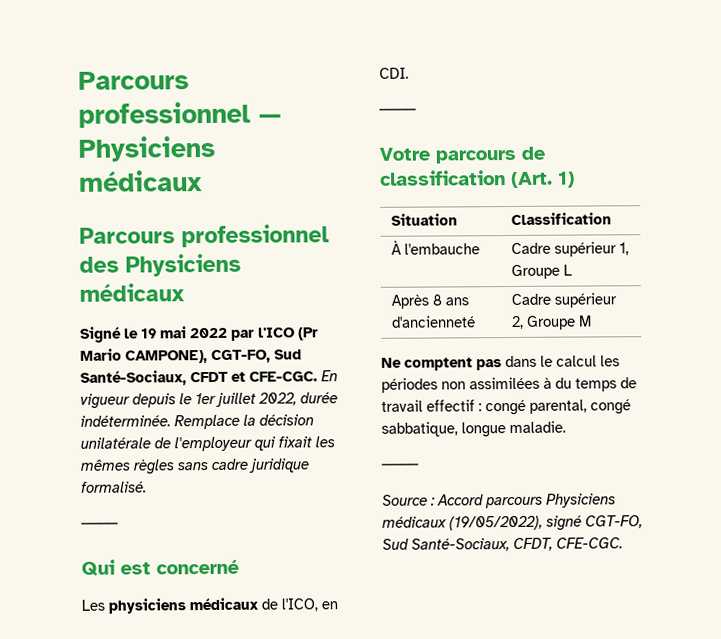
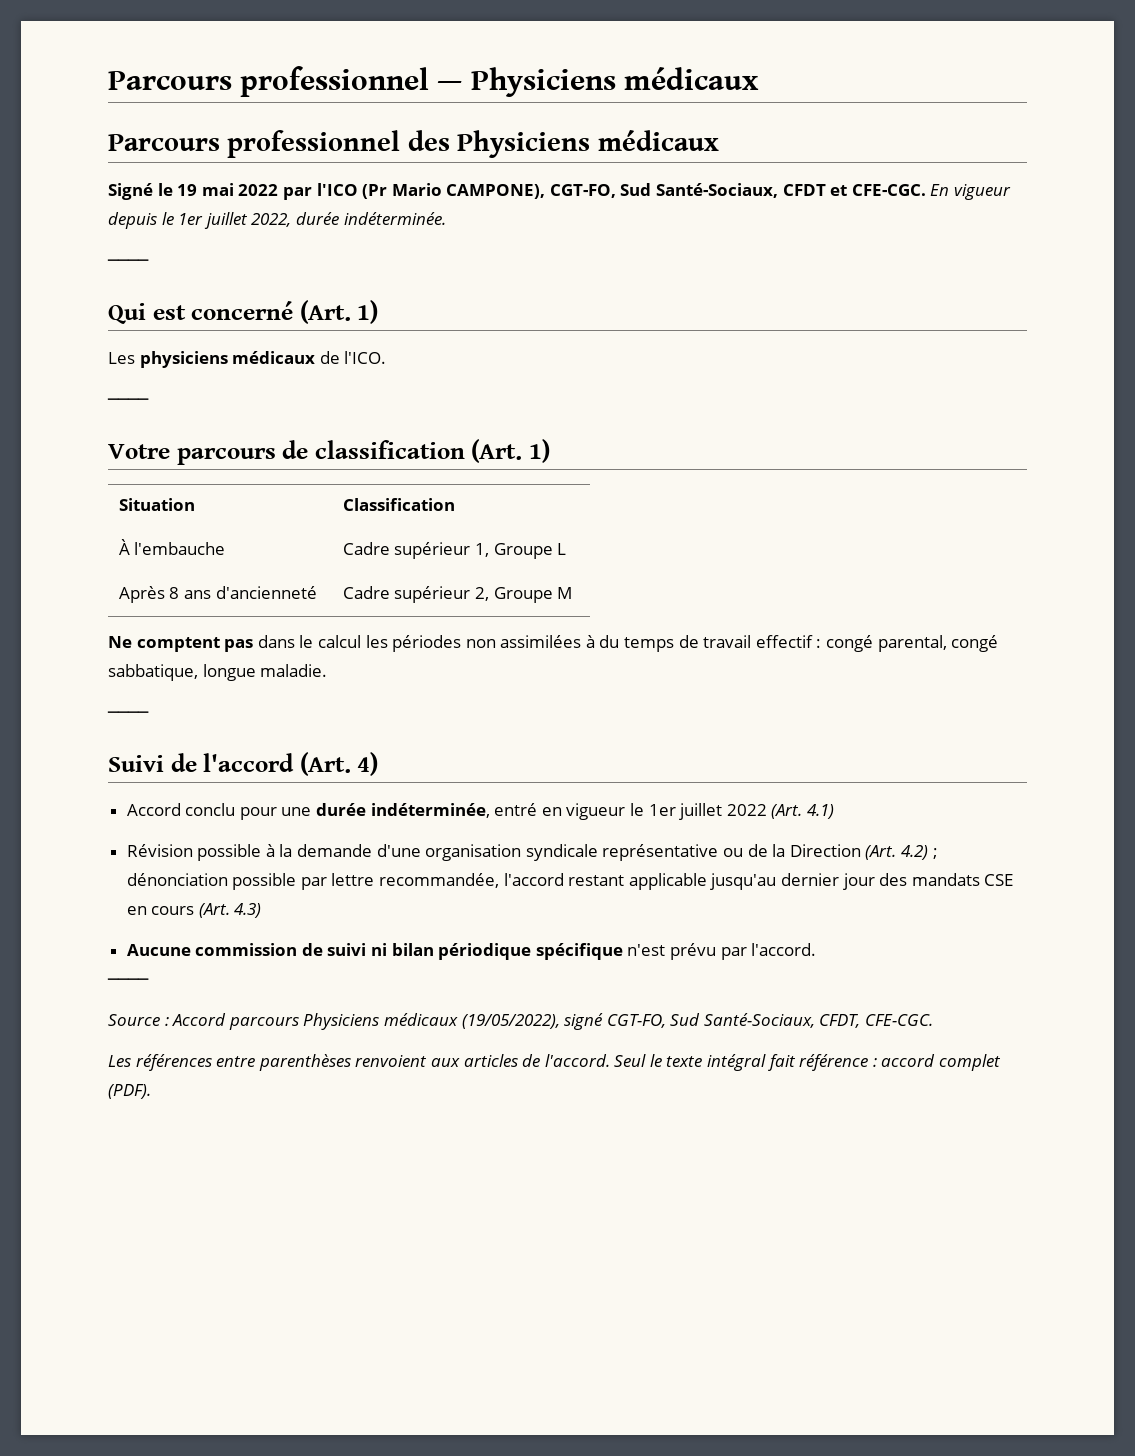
- Remplace la décision unilatérale de l'employeur qui fixait les mêmes règles sans cadre juridique formalisé.
- Qui est concerné
+ Qui est concerné (Art. 1)
- Les physiciens médicaux de l'ICO, en CDI.
+ Les physiciens médicaux de l'ICO.
+ Suivi de l'accord (Art. 4)
+ Accord conclu pour une durée indéterminée, entré en vigueur le 1er juillet 2022 (Art. 4.1)
+ Révision possible à la demande d'une organisation syndicale représentative ou de la Direction (Art. 4.2) ; dénonciation possible par lettre recommandée, l'accord restant applicable jusqu'au dernier jour des mandats CSE en cours (Art. 4.3)
+ Aucune commission de suivi ni bilan périodique spécifique n'est prévu par l'accord.
+ ────
+ Les références entre parenthèses renvoient aux articles de l'accord. Seul le texte intégral fait référence : accord complet (PDF).

